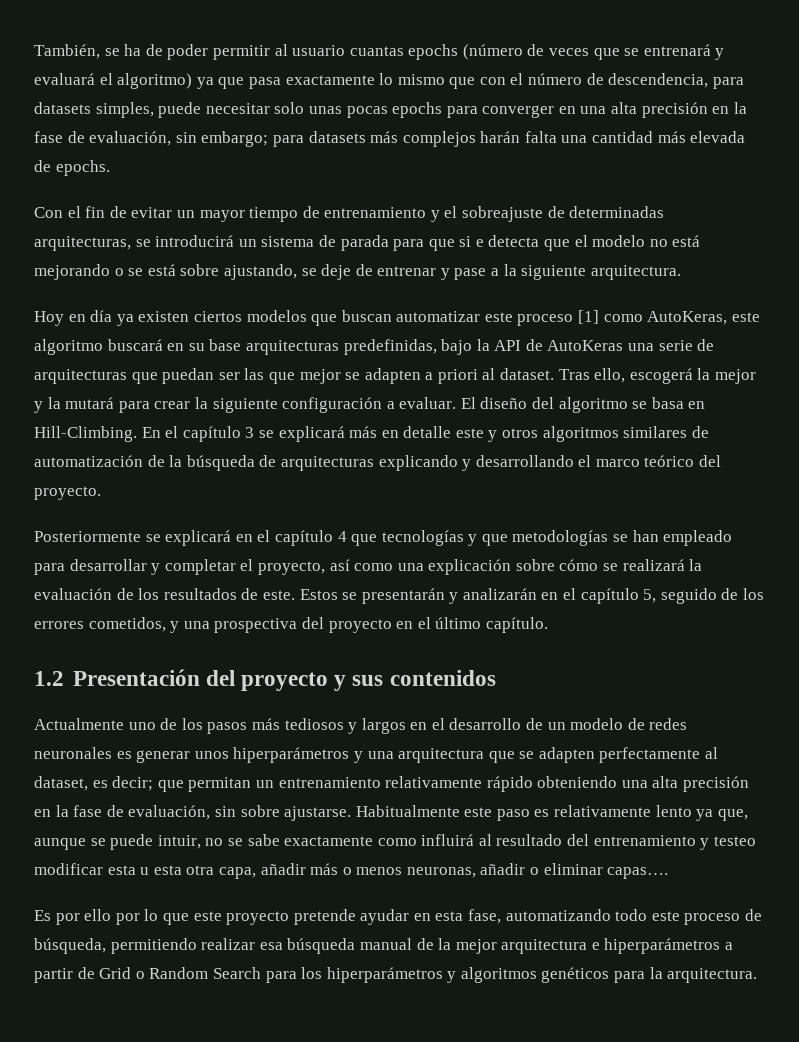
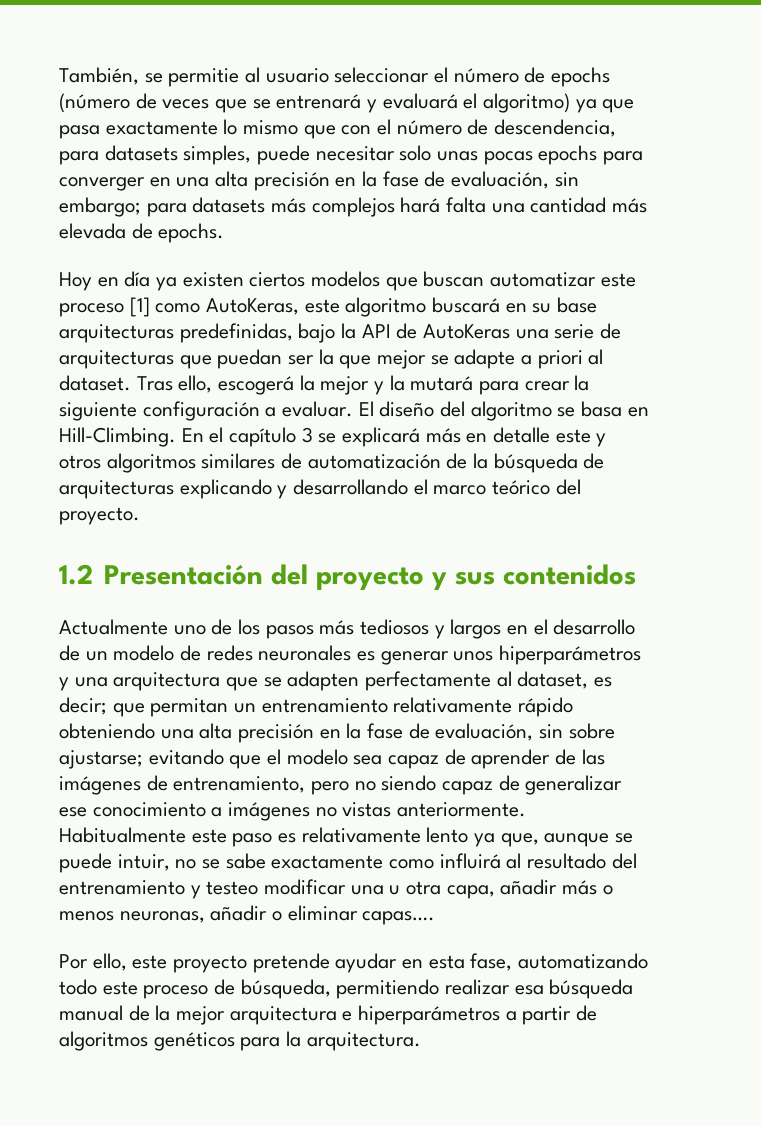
- También, se ha de poder permitir al usuario cuantas epochs (número de veces que se entrenará y evaluará el algoritmo) ya que pasa exactamente lo mismo que con el número de descendencia, para datasets simples, puede necesitar solo unas pocas epochs para converger en una alta precisión en la fase de evaluación, sin embargo; para datasets más complejos harán falta una cantidad más elevada de epochs.
+ También, se permitie al usuario seleccionar el número de epochs (número de veces que se entrenará y evaluará el algoritmo) ya que pasa exactamente lo mismo que con el número de descendencia, para datasets simples, puede necesitar solo unas pocas epochs para converger en una alta precisión en la fase de evaluación, sin embargo; para datasets más complejos hará falta una cantidad más elevada de epochs.
- Con el fin de evitar un mayor tiempo de entrenamiento y el sobreajuste de determinadas arquitecturas, se introducirá un sistema de parada para que si e detecta que el modelo no está mejorando o se está sobre ajustando, se deje de entrenar y pase a la siguiente arquitectura.
- Hoy en día ya existen ciertos modelos que buscan automatizar este proceso [1] como AutoKeras, este algoritmo buscará en su base arquitecturas predefinidas, bajo la API de AutoKeras una serie de arquitecturas que puedan ser las que mejor se adapten a priori al dataset.
+ Hoy en día ya existen ciertos modelos que buscan automatizar este proceso [1] como AutoKeras, este algoritmo buscará en su base arquitecturas predefinidas, bajo la API de AutoKeras una serie de arquitecturas que puedan ser la que mejor se adapte a priori al dataset.
- Posteriormente se explicará en el capítulo 4 que tecnologías y que metodologías se han empleado para desarrollar y completar el proyecto, así como una explicación sobre cómo se realizará la evaluación de los resultados de este. Estos se presentarán y analizarán en el capítulo 5, seguido de los errores cometidos, y una prospectiva del proyecto en el último capítulo.
- Actualmente uno de los pasos más tediosos y largos en el desarrollo de un modelo de redes neuronales es generar unos hiperparámetros y una arquitectura que se adapten perfectamente al dataset, es decir; que permitan un entrenamiento relativamente rápido obteniendo una alta precisión en la fase de evaluación, sin sobre ajustarse.
+ Actualmente uno de los pasos más tediosos y largos en el desarrollo de un modelo de redes neuronales es generar unos hiperparámetros y una arquitectura que se adapten perfectamente al dataset, es decir; que permitan un entrenamiento relativamente rápido obteniendo una alta precisión en la fase de evaluación, sin sobre ajustarse; evitando que el modelo sea capaz de aprender de las imágenes de entrenamiento, pero no siendo capaz de generalizar ese conocimiento a imágenes no vistas anteriormente.
- Habitualmente este paso es relativamente lento ya que, aunque se puede intuir, no se sabe exactamente como influirá al resultado del entrenamiento y testeo modificar esta u esta otra capa, añadir más o menos neuronas, añadir o eliminar capas….
+ Habitualmente este paso es relativamente lento ya que, aunque se puede intuir, no se sabe exactamente como influirá al resultado del entrenamiento y testeo modificar una u otra capa, añadir más o menos neuronas, añadir o eliminar capas….
- Es por ello por lo que este proyecto pretende ayudar en esta fase, automatizando todo este proceso de búsqueda, permitiendo realizar esa búsqueda manual de la mejor arquitectura e hiperparámetros a partir de Grid o Random Search para los hiperparámetros y algoritmos genéticos para la arquitectura.
+ Por ello, este proyecto pretende ayudar en esta fase, automatizando todo este proceso de búsqueda, permitiendo realizar esa búsqueda manual de la mejor arquitectura e hiperparámetros a partir de algoritmos genéticos para la arquitectura.

